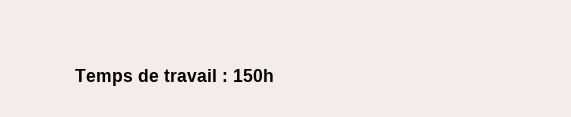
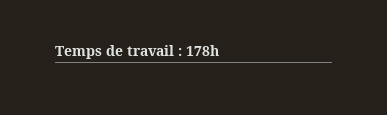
- Temps de travail : 150h
+ Temps de travail : 178h

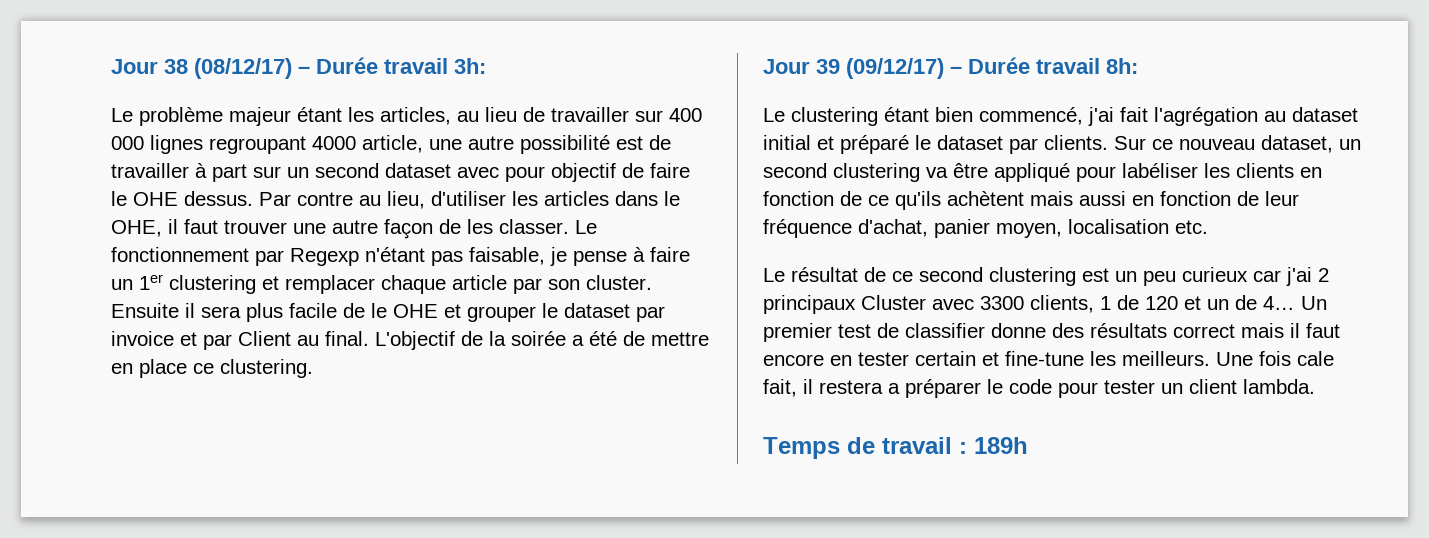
+ Jour 38 (08/12/17) – Durée travail 3h:
+ Le problème majeur étant les articles, au lieu de travailler sur 400 000 lignes regroupant 4000 article, une autre possibilité est de travailler à part sur un second dataset avec pour objectif de faire le OHE dessus. Par contre au lieu, d'utiliser les articles dans le OHE, il faut trouver une autre façon de les classer. Le fonctionnement par Regexp n'étant pas faisable, je pense à faire un 1er clustering et remplacer chaque article par son cluster. Ensuite il sera plus facile de le OHE et grouper le dataset par invoice et par Client au final. L'objectif de la soirée a été de mettre en place ce clustering.
+ Jour 39 (09/12/17) – Durée travail 8h:
+ Le clustering étant bien commencé, j'ai fait l'agrégation au dataset initial et préparé le dataset par clients. Sur ce nouveau dataset, un second clustering va être appliqué pour labéliser les clients en fonction de ce qu'ils achètent mais aussi en fonction de leur fréquence d'achat, panier moyen, localisation etc.
+ Le résultat de ce second clustering est un peu curieux car j'ai 2 principaux Cluster avec 3300 clients, 1 de 120 et un de 4… Un premier test de classifier donne des résultats correct mais il faut encore en tester certain et fine-tune les meilleurs. Une fois cale fait, il restera a préparer le code pour tester un client lambda.
- Temps de travail : 178h
+ Temps de travail : 189h

